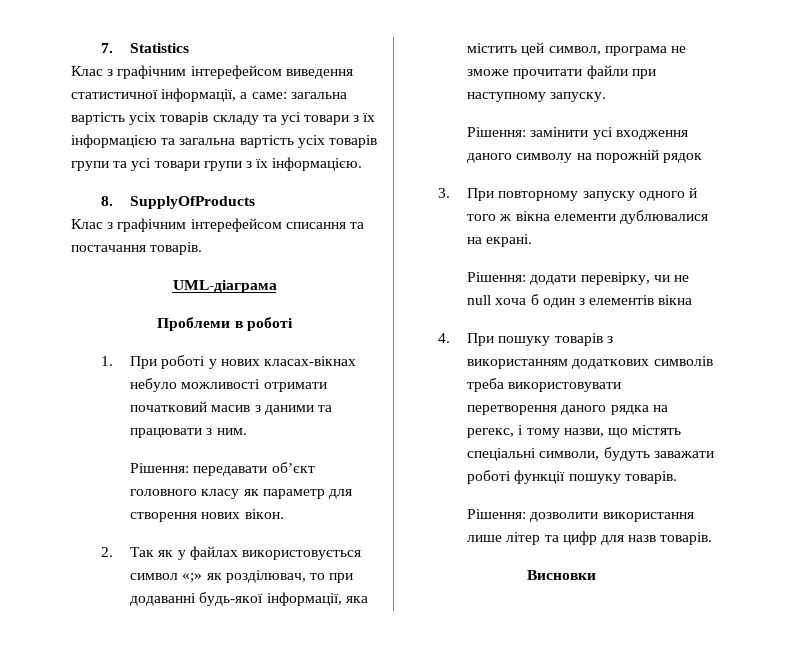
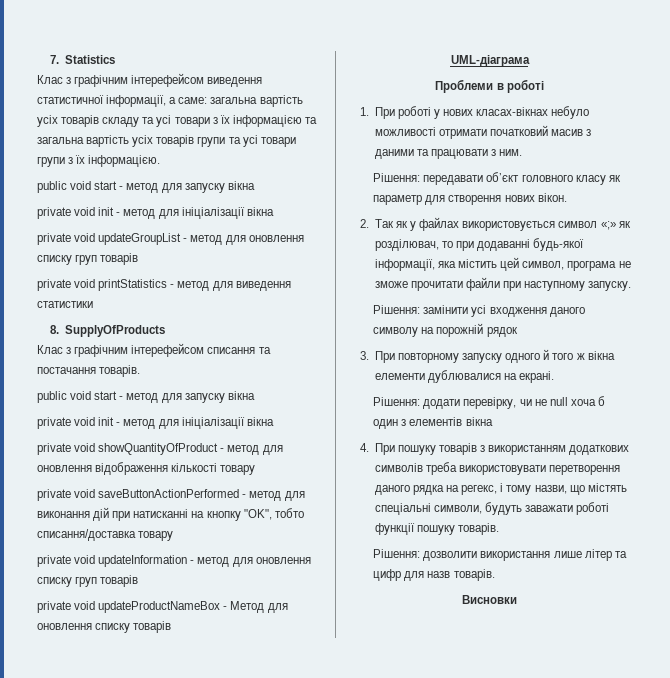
  Клас з графічним інтерефейсом виведення статистичної інформації, а саме: загальна вартість усіх товарів складу та усі товари з їх інформацією та загальна вартість усіх товарів групи та усі товари групи з їх інформацією.
+ public void start - метод для запуску вікна
+ private void init - метод для ініціалізації вікна
+ private void updateGroupList - метод для оновлення списку груп товарів
+ private void printStatistics - метод для виведення статистики
  Клас з графічним інтерефейсом списання та постачання товарів.
+ public void start - метод для запуску вікна
+ private void init - метод для ініціалізації вікна
+ private void showQuantityOfProduct - метод для оновлення відображення кількості товару
+ private void saveButtonActionPerformed - метод для виконання дій при натисканні на кнопку "OK", тобто списання/доставка товару
+ private void updateInformation - метод для оновлення списку груп товарів
+ private void updateProductNameBox - Метод для оновлення списку товарів

